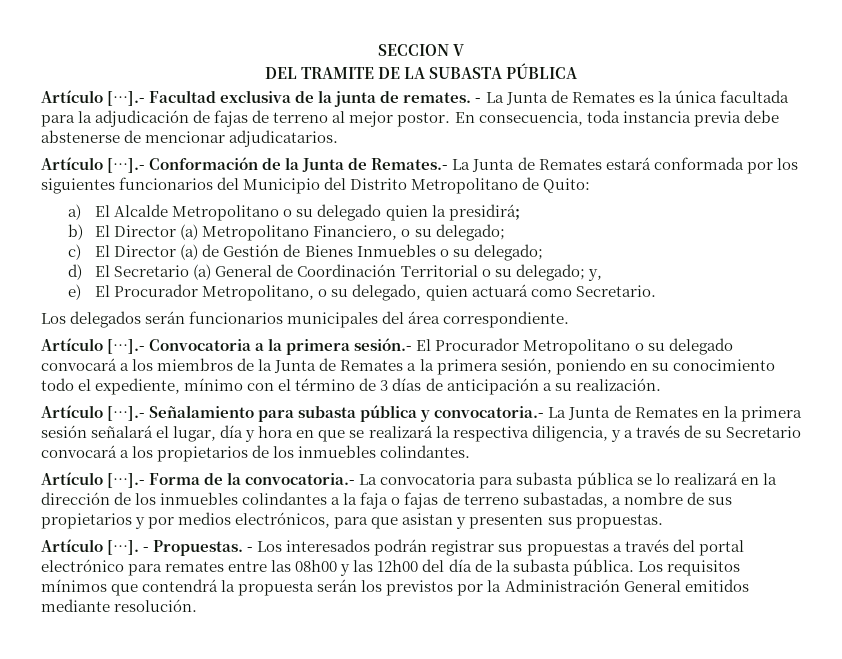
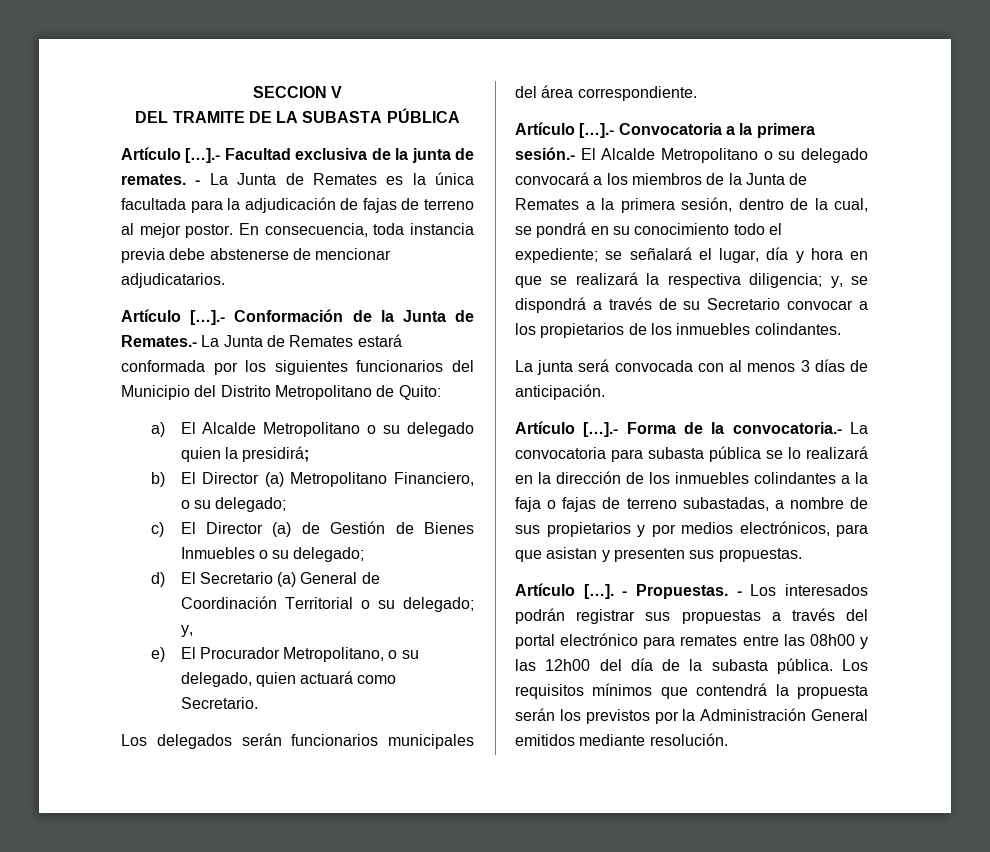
- Artículo […].- Convocatoria a la primera sesión.- El Procurador Metropolitano o su delegado convocará a los miembros de la Junta de Remates a la primera sesión, poniendo en su conocimiento todo el expediente, mínimo con el término de 3 días de anticipación a su realización.
- Artículo […].- Señalamiento para subasta pública y convocatoria.- La Junta de Remates en la primera sesión señalará el lugar, día y hora en que se realizará la respectiva diligencia, y a través de su Secretario convocará a los propietarios de los inmuebles colindantes.
+ Artículo […].- Convocatoria a la primera sesión.- El Alcalde Metropolitano o su delegado convocará a los miembros de la Junta de Remates a la primera sesión, dentro de la cual, se pondrá en su conocimiento todo el expediente; se señalará el lugar, día y hora en que se realizará la respectiva diligencia; y, se dispondrá a través de su Secretario convocar a los propietarios de los inmuebles colindantes.
+ La junta será convocada con al menos 3 días de anticipación.

